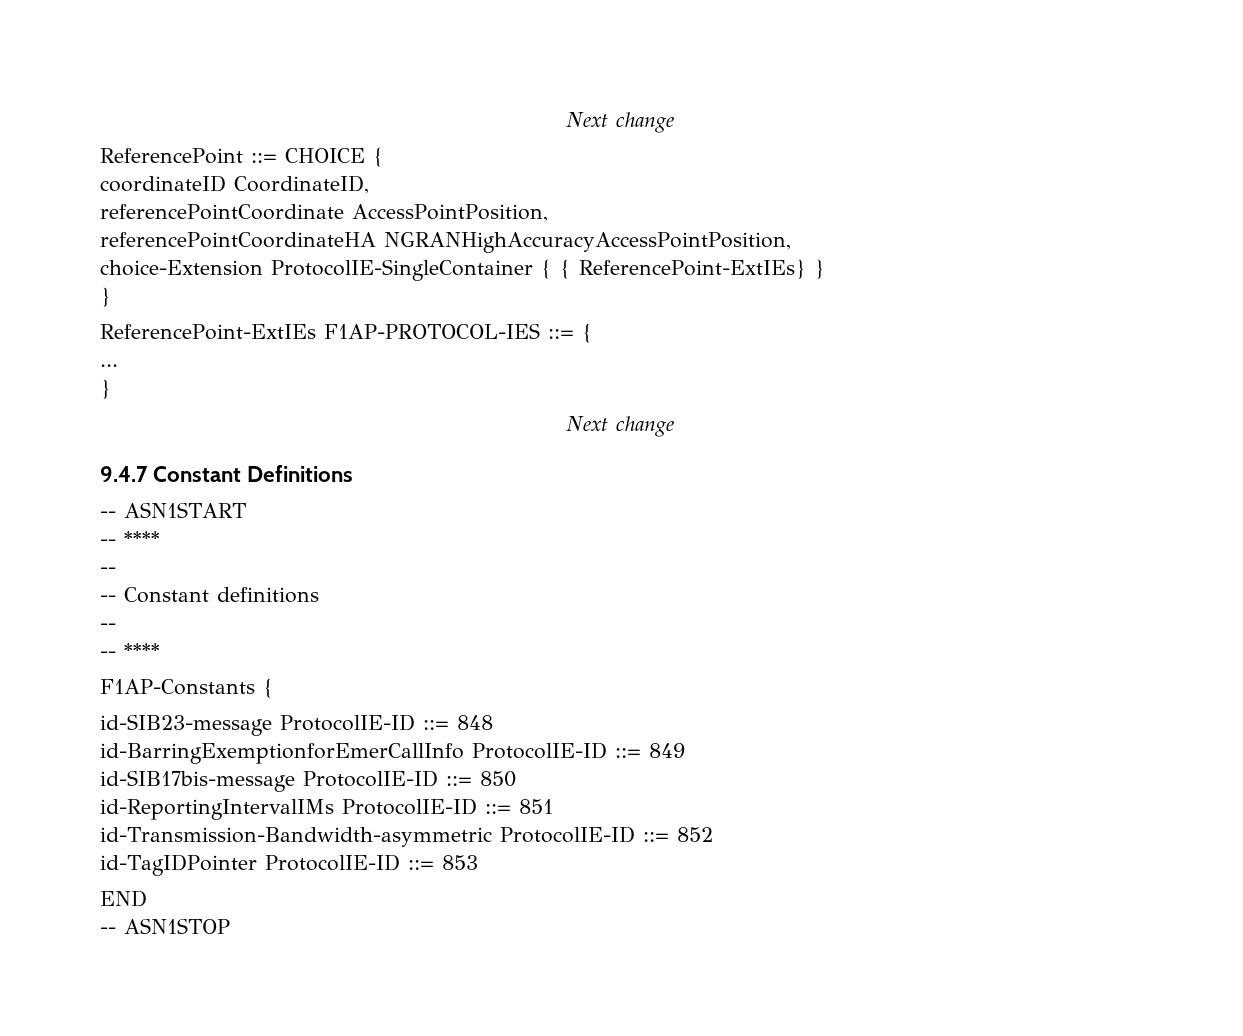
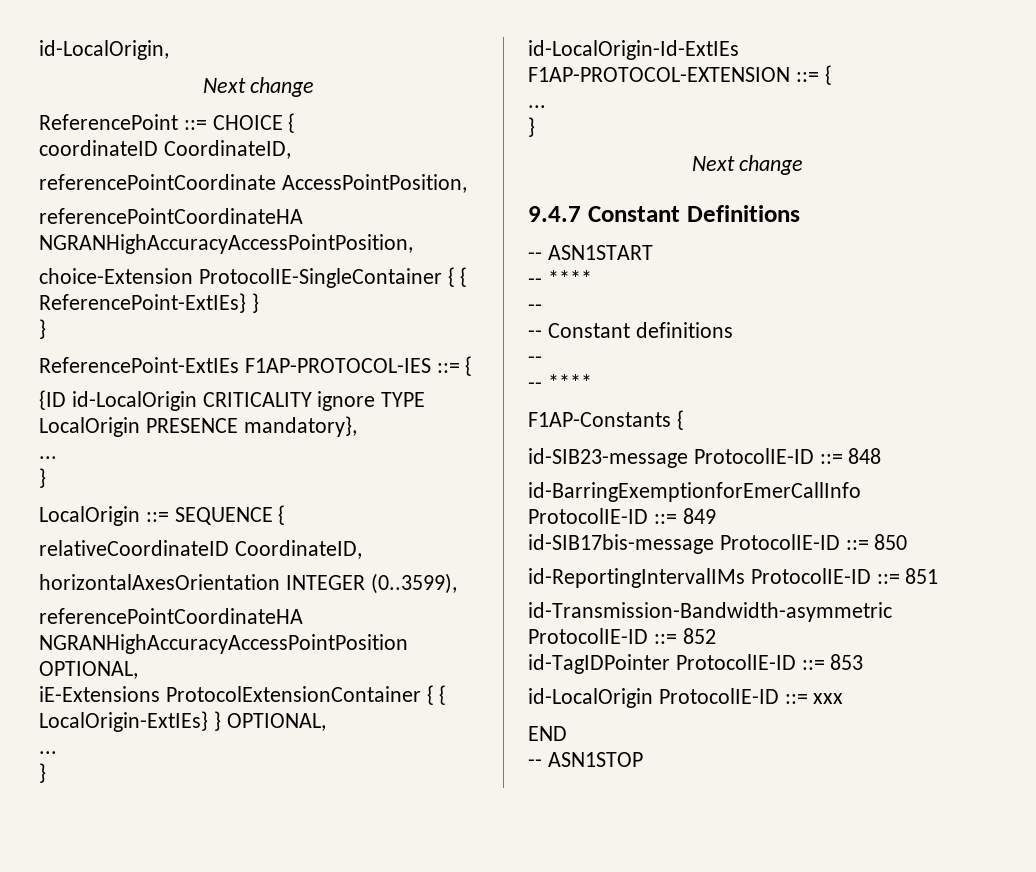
+ id-LocalOrigin,
+ {ID id-LocalOrigin CRITICALITY ignore TYPE LocalOrigin PRESENCE mandatory},
+ ...
+ }
+ LocalOrigin ::= SEQUENCE {
+ relativeCoordinateID CoordinateID,
+ horizontalAxesOrientation INTEGER (0..3599),
+ referencePointCoordinateHA NGRANHighAccuracyAccessPointPosition OPTIONAL,
+ iE-Extensions ProtocolExtensionContainer { { LocalOrigin-ExtIEs} } OPTIONAL,
+ ...
+ }
+ id-LocalOrigin-Id-ExtIEs F1AP-PROTOCOL-EXTENSION ::= {
+ id-LocalOrigin ProtocolIE-ID ::= xxx

